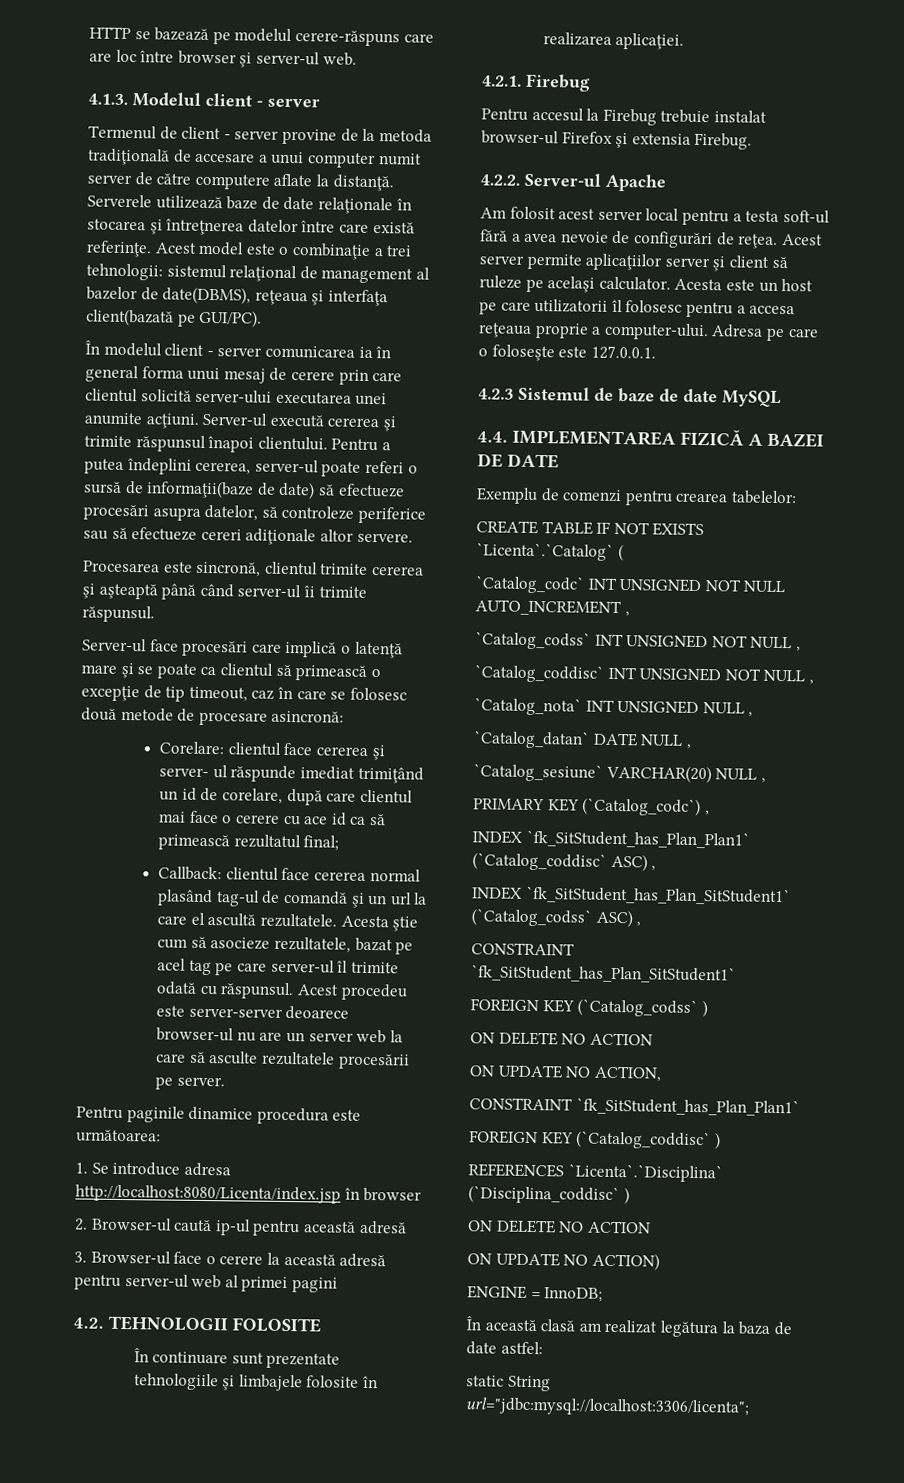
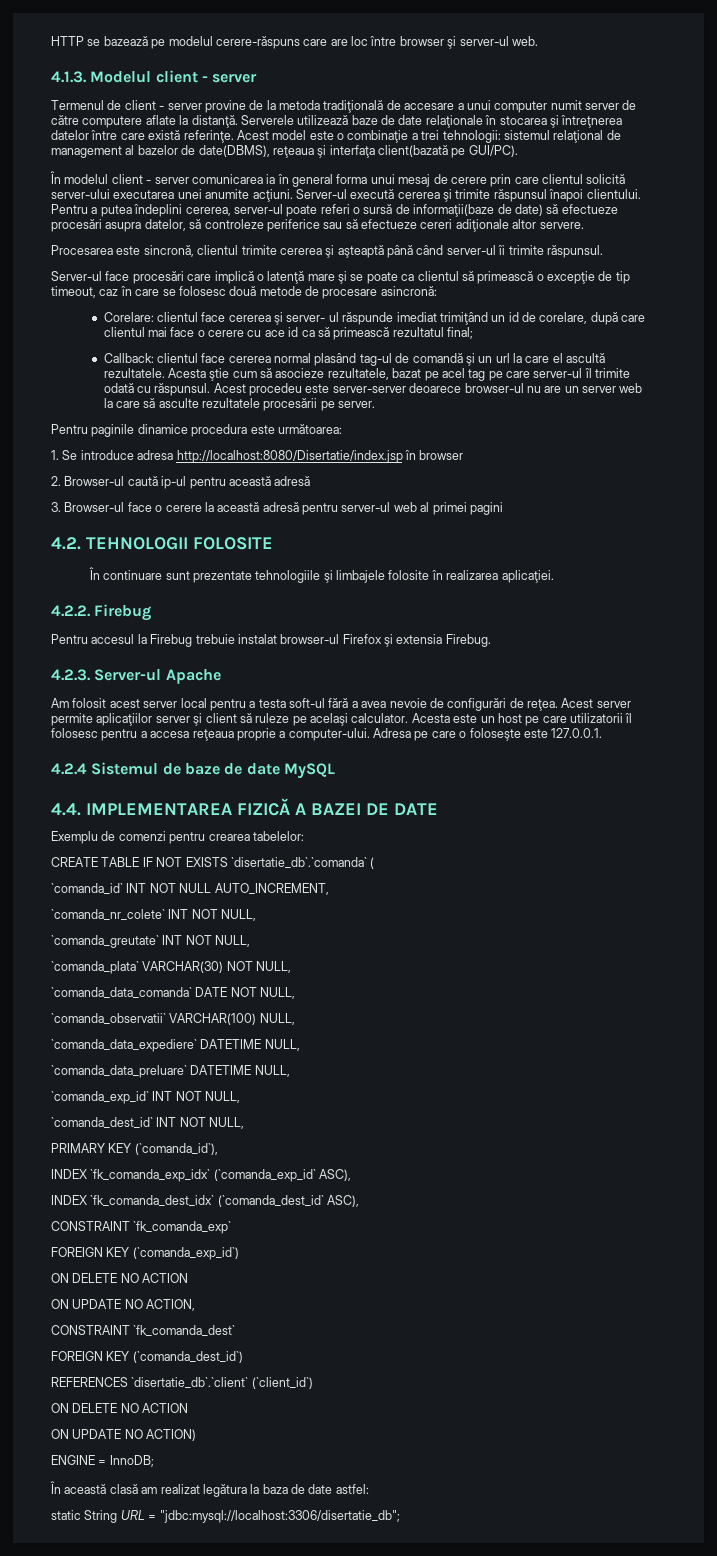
- 1. Se introduce adresa http://localhost:8080/Licenta/index.jsp în browser
+ 1. Se introduce adresa http://localhost:8080/Disertatie/index.jsp în browser
- 4.2.1. Firebug
+ 4.2.2. Firebug
- 4.2.2. Server-ul Apache
+ 4.2.3. Server-ul Apache
- 4.2.3 Sistemul de baze de date MySQL
+ 4.2.4 Sistemul de baze de date MySQL
- CREATE TABLE IF NOT EXISTS `Licenta`.`Catalog` (
+ CREATE TABLE IF NOT EXISTS `disertatie_db`.`comanda` (
- `Catalog_codc` INT UNSIGNED NOT NULL AUTO_INCREMENT ,
- `Catalog_codss` INT UNSIGNED NOT NULL ,
- `Catalog_coddisc` INT UNSIGNED NOT NULL ,
- `Catalog_nota` INT UNSIGNED NULL ,
- `Catalog_datan` DATE NULL ,
- `Catalog_sesiune` VARCHAR(20) NULL ,
+ `comanda_id` INT NOT NULL AUTO_INCREMENT,
+ `comanda_nr_colete` INT NOT NULL,
+ `comanda_greutate` INT NOT NULL,
+ `comanda_plata` VARCHAR(30) NOT NULL,
+ `comanda_data_comanda` DATE NOT NULL,
+ `comanda_observatii` VARCHAR(100) NULL,
+ `comanda_data_expediere` DATETIME NULL,
+ `comanda_data_preluare` DATETIME NULL,
+ `comanda_exp_id` INT NOT NULL,
+ `comanda_dest_id` INT NOT NULL,
- PRIMARY KEY (`Catalog_codc`) ,
- INDEX `fk_SitStudent_has_Plan_Plan1` (`Catalog_coddisc` ASC) ,
- INDEX `fk_SitStudent_has_Plan_SitStudent1` (`Catalog_codss` ASC) ,
- CONSTRAINT `fk_SitStudent_has_Plan_SitStudent1`
- FOREIGN KEY (`Catalog_codss` )
+ PRIMARY KEY (`comanda_id`),
+ INDEX `fk_comanda_exp_idx` (`comanda_exp_id` ASC),
+ INDEX `fk_comanda_dest_idx` (`comanda_dest_id` ASC),
+ CONSTRAINT `fk_comanda_exp`
+ FOREIGN KEY (`comanda_exp_id`)
- CONSTRAINT `fk_SitStudent_has_Plan_Plan1`
- FOREIGN KEY (`Catalog_coddisc` )
+ CONSTRAINT `fk_comanda_dest`
+ FOREIGN KEY (`comanda_dest_id`)
- REFERENCES `Licenta`.`Disciplina` (`Disciplina_coddisc` )
+ REFERENCES `disertatie_db`.`client` (`client_id`)
- static String url="jdbc:mysql://localhost:3306/licenta";
+ static String URL = "jdbc:mysql://localhost:3306/disertatie_db";

